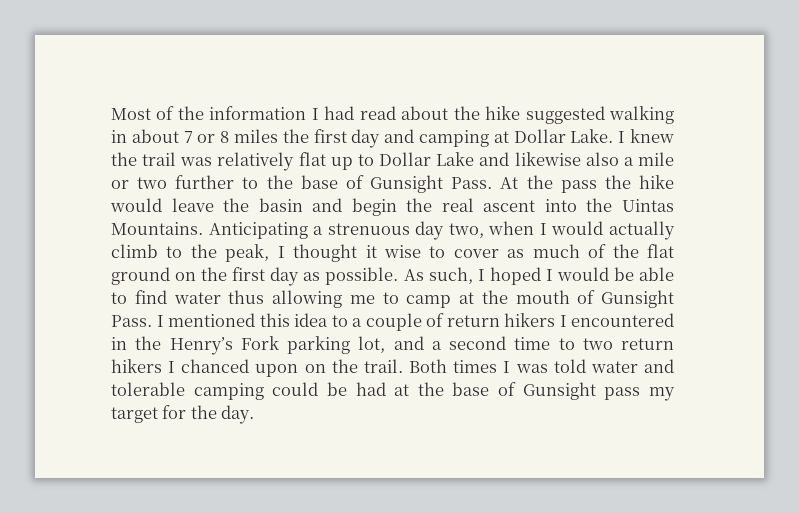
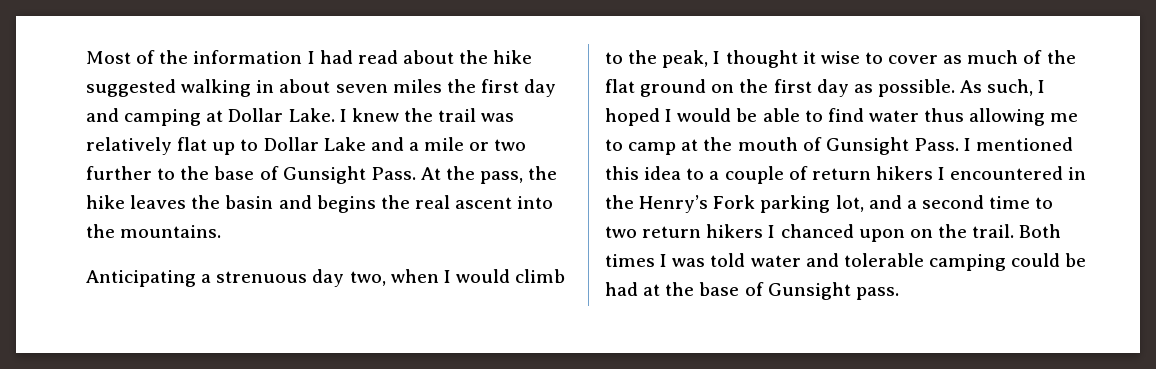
- Most of the information I had read about the hike suggested walking in about 7 or 8 miles the first day and camping at Dollar Lake.
+ Most of the information I had read about the hike suggested walking in about seven miles the first day and camping at Dollar Lake.
- I knew the trail was relatively flat up to Dollar Lake and likewise also a mile or two further to the base of Gunsight Pass.
+ I knew the trail was relatively flat up to Dollar Lake and a mile or two further to the base of Gunsight Pass.
- At the pass the hike would leave the basin and begin the real ascent into the Uintas Mountains. Anticipating a strenuous day two, when I would actually climb to the peak, I thought it wise to cover as much of the flat ground on the first day as possible.
+ At the pass, the hike leaves the basin and begins the real ascent into the mountains.
+ Anticipating a strenuous day two, when I would climb to the peak, I thought it wise to cover as much of the flat ground on the first day as possible.
- Both times I was told water and tolerable camping could be had at the base of Gunsight pass my target for the day.
+ Both times I was told water and tolerable camping could be had at the base of Gunsight pass.

